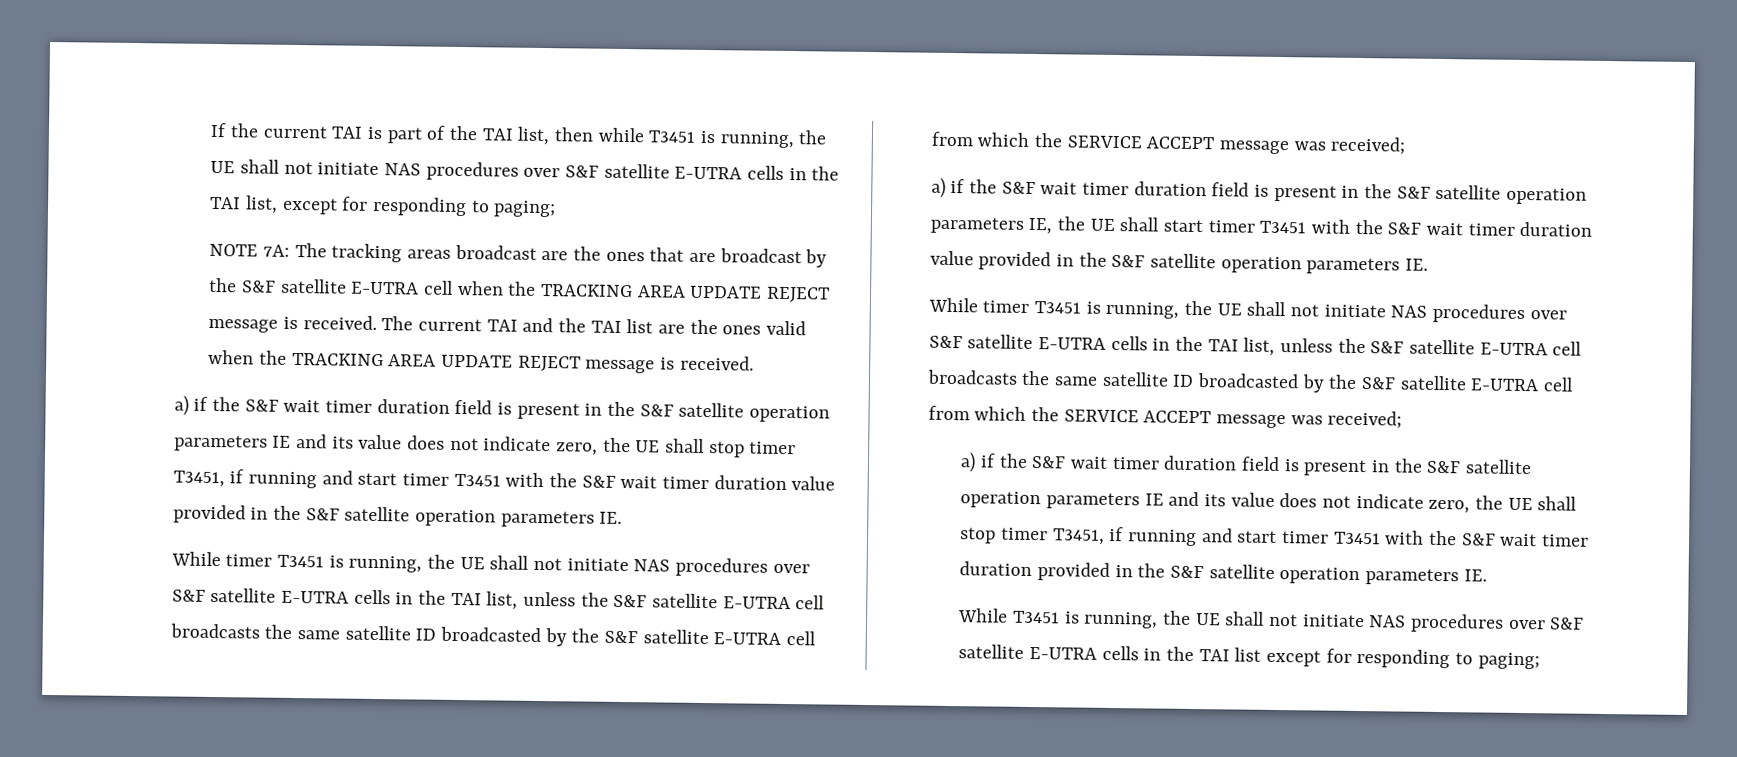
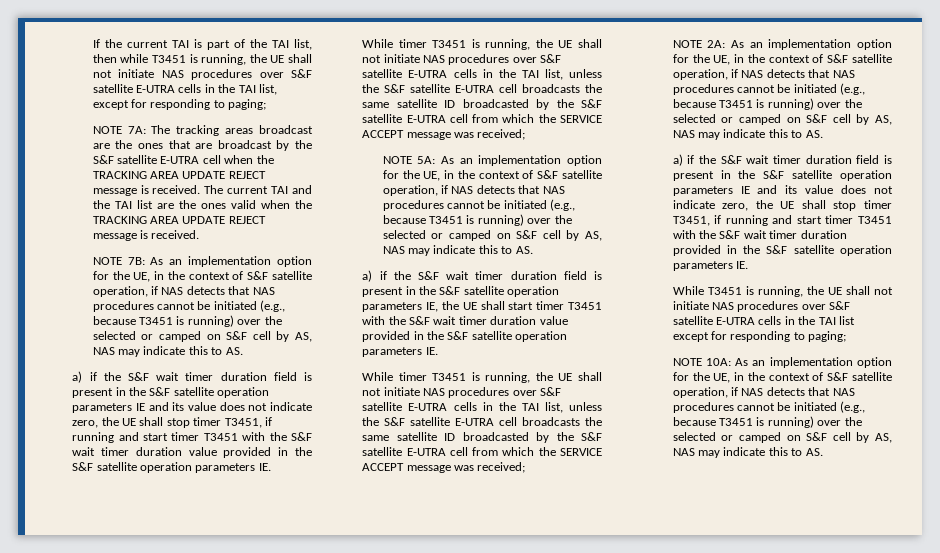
+ NOTE 7B: As an implementation option for the UE, in the context of S&F satellite operation, if NAS detects that NAS procedures cannot be initiated (e.g., because T3451 is running) over the selected or camped on S&F cell by AS, NAS may indicate this to AS.
+ NOTE 5A: As an implementation option for the UE, in the context of S&F satellite operation, if NAS detects that NAS procedures cannot be initiated (e.g., because T3451 is running) over the selected or camped on S&F cell by AS, NAS may indicate this to AS.
+ NOTE 2A: As an implementation option for the UE, in the context of S&F satellite operation, if NAS detects that NAS procedures cannot be initiated (e.g., because T3451 is running) over the selected or camped on S&F cell by AS, NAS may indicate this to AS.
+ NOTE 10A: As an implementation option for the UE, in the context of S&F satellite operation, if NAS detects that NAS procedures cannot be initiated (e.g., because T3451 is running) over the selected or camped on S&F cell by AS, NAS may indicate this to AS.

